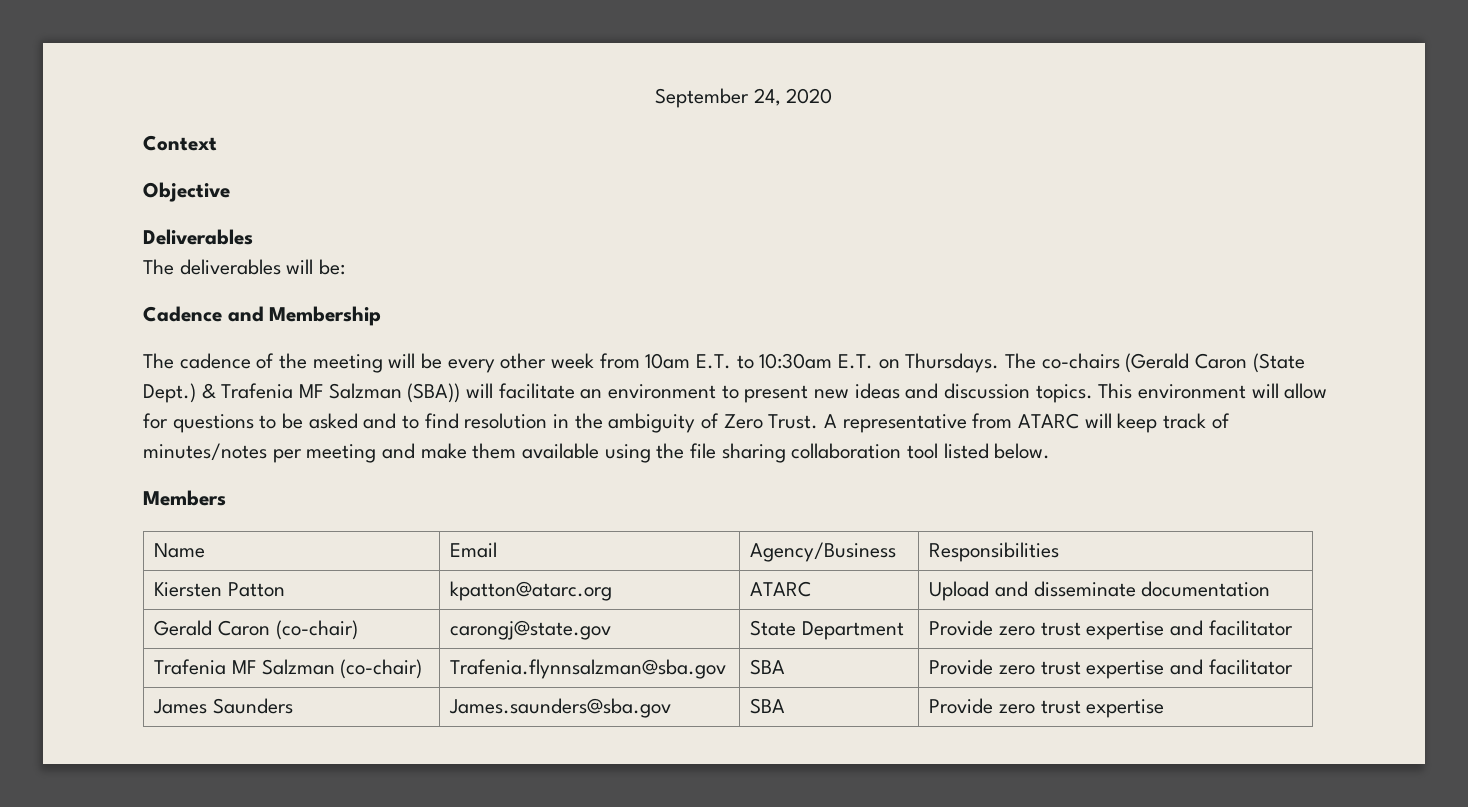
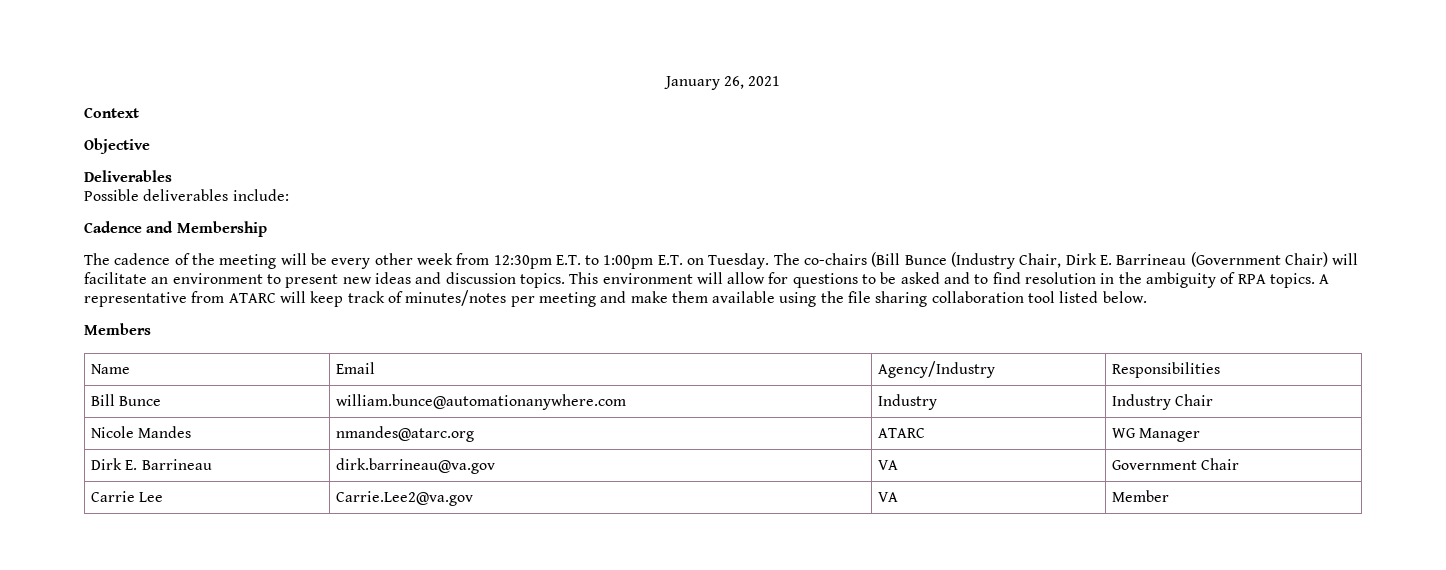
- September 24, 2020
+ January 26, 2021
- The deliverables will be:
+ Possible deliverables include:
- The cadence of the meeting will be every other week from 10am E.T. to 10:30am E.T. on Thursdays.
+ The cadence of the meeting will be every other week from 12:30pm E.T. to 1:00pm E.T. on Tuesday.
- The co-chairs (Gerald Caron (State Dept.) & Trafenia MF Salzman (SBA)) will facilitate an environment to present new ideas and discussion topics.
+ The co-chairs (Bill Bunce (Industry Chair, Dirk E. Barrineau (Government Chair) will facilitate an environment to present new ideas and discussion topics.
- This environment will allow for questions to be asked and to find resolution in the ambiguity of Zero Trust.
+ This environment will allow for questions to be asked and to find resolution in the ambiguity of RPA topics.
- Name | Email | Agency/Business | Responsibilities
+ Name | Email | Agency/Industry | Responsibilities
- Kiersten Patton | kpatton@atarc.org | ATARC | Upload and disseminate documentation
- Gerald Caron (co-chair) | carongj@state.gov | State Department | Provide zero trust expertise and facilitator
- Trafenia MF Salzman (co-chair) | Trafenia.flynnsalzman@sba.gov | SBA | Provide zero trust expertise and facilitator
- James Saunders | James.saunders@sba.gov | SBA | Provide zero trust expertise
+ Bill Bunce | william.bunce@automationanywhere.com | Industry | Industry Chair
+ Nicole Mandes | nmandes@atarc.org | ATARC | WG Manager
+ Dirk E. Barrineau | dirk.barrineau@va.gov | VA | Government Chair
+ Carrie Lee | Carrie.Lee2@va.gov | VA | Member

